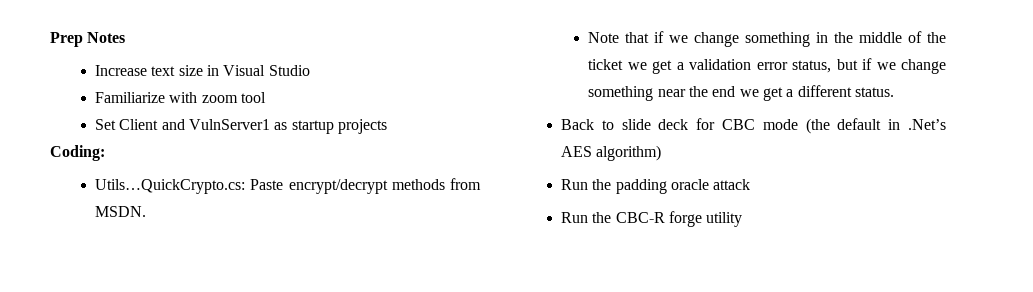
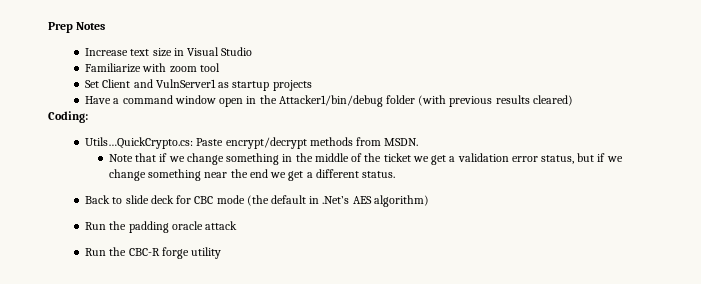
+ Have a command window open in the Attacker1/bin/debug folder (with previous results cleared)

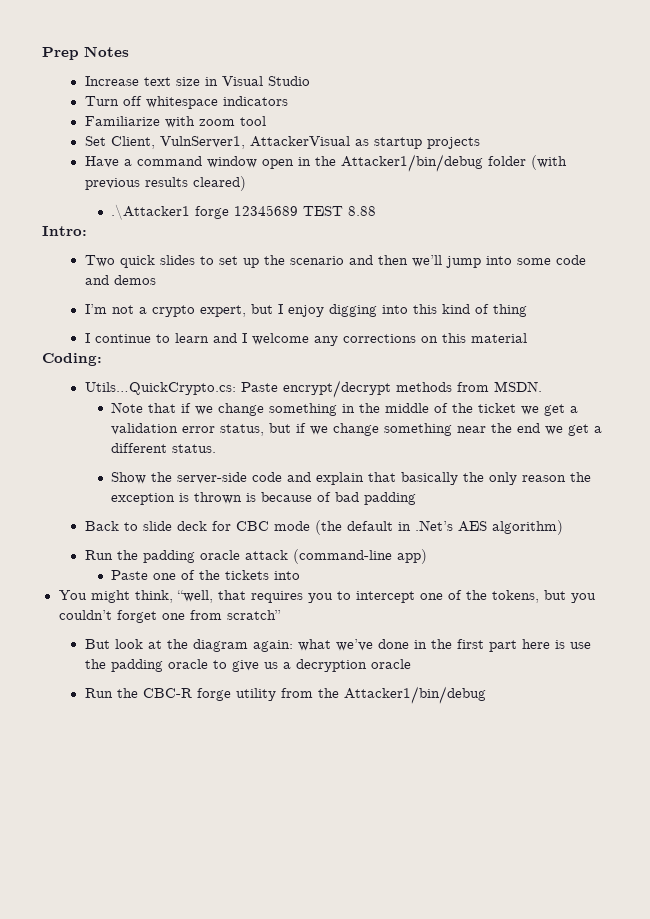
+ Turn off whitespace indicators
- Set Client and VulnServer1 as startup projects
+ Set Client, VulnServer1, AttackerVisual as startup projects
+ .\Attacker1 forge 12345689 TEST 8.88
+ Intro:
+ Two quick slides to set up the scenario and then we’ll jump into some code and demos
+ I’m not a crypto expert, but I enjoy digging into this kind of thing
+ I continue to learn and I welcome any corrections on this material
+ Show the server-side code and explain that basically the only reason the exception is thrown is because of bad padding
- Run the padding oracle attack
+ Run the padding oracle attack (command-line app)
+ Paste one of the tickets into
+ You might think, “well, that requires you to intercept one of the tokens, but you couldn’t forget one from scratch”
+ But look at the diagram again: what we’ve done in the first part here is use the padding oracle to give us a decryption oracle
- Run the CBC-R forge utility
+ Run the CBC-R forge utility from the Attacker1/bin/debug

